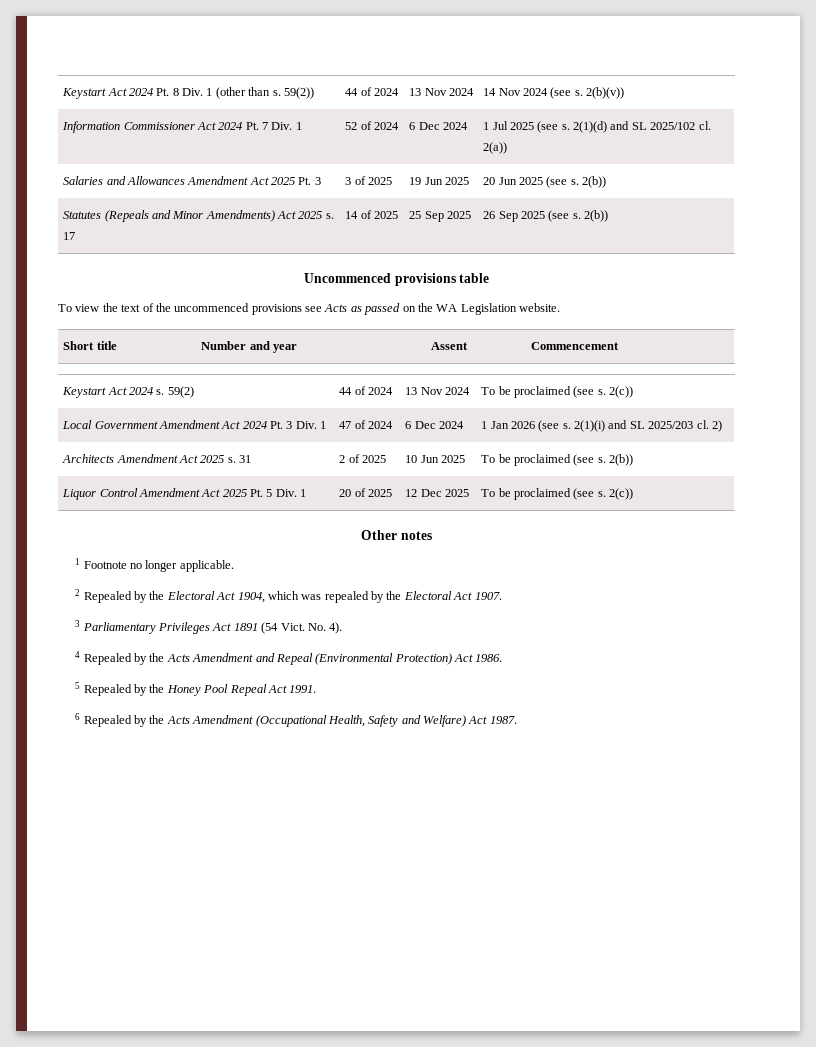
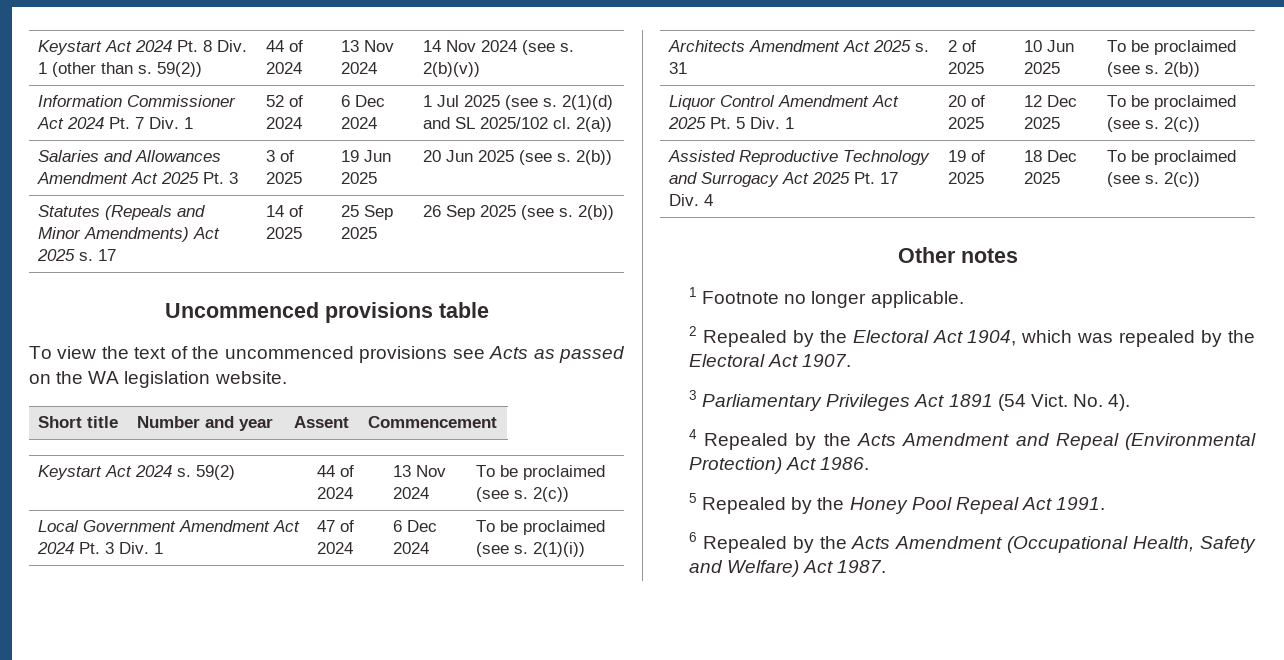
- To view the text of the uncommenced provisions see Acts as passed on the WA Legislation website.
+ To view the text of the uncommenced provisions see Acts as passed on the WA legislation website.
- Local Government Amendment Act 2024 Pt. 3 Div. 1 | 47 of 2024 | 6 Dec 2024 | 1 Jan 2026 (see s. 2(1)(i) and SL 2025/203 cl. 2)
+ Local Government Amendment Act 2024 Pt. 3 Div. 1 | 47 of 2024 | 6 Dec 2024 | To be proclaimed (see s. 2(1)(i))
+ Assisted Reproductive Technology and Surrogacy Act 2025 Pt. 17 Div. 4 | 19 of 2025 | 18 Dec 2025 | To be proclaimed (see s. 2(c))

